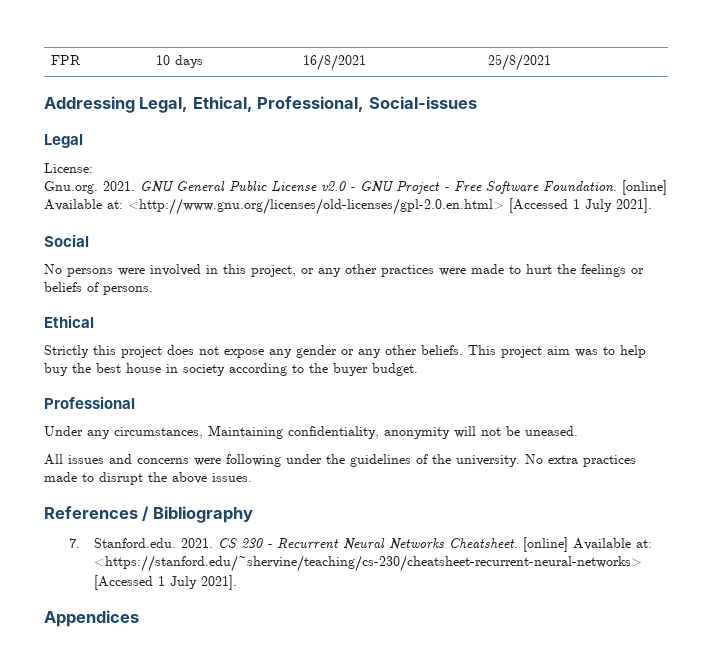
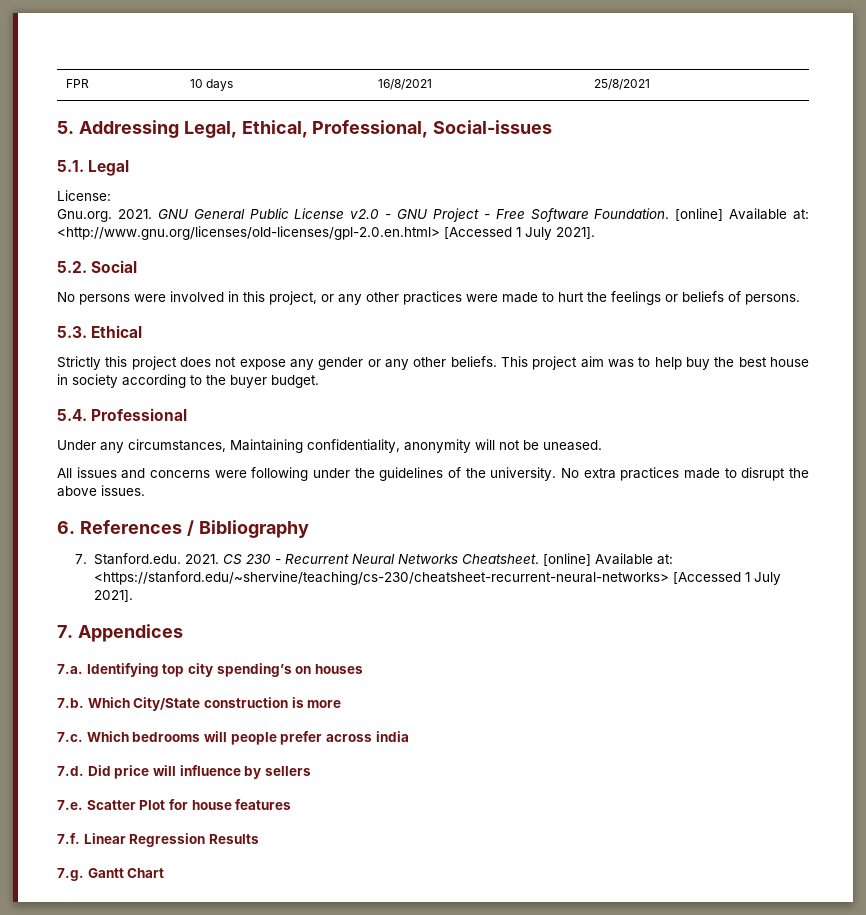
- Addressing Legal, Ethical, Professional, Social-issues
+ 5. Addressing Legal, Ethical, Professional, Social-issues
- Legal
+ 5.1. Legal
- Social
+ 5.2. Social
- Ethical
+ 5.3. Ethical
- Professional
+ 5.4. Professional
- References / Bibliography
+ 6. References / Bibliography
- Appendices
+ 7. Appendices
+ 7.a. Identifying top city spending’s on houses
+ 7.b. Which City/State construction is more
+ 7.c. Which bedrooms will people prefer across india
+ 7.d. Did price will influence by sellers
+ 7.e. Scatter Plot for house features
+ 7.f. Linear Regression Results
+ 7.g. Gantt Chart

